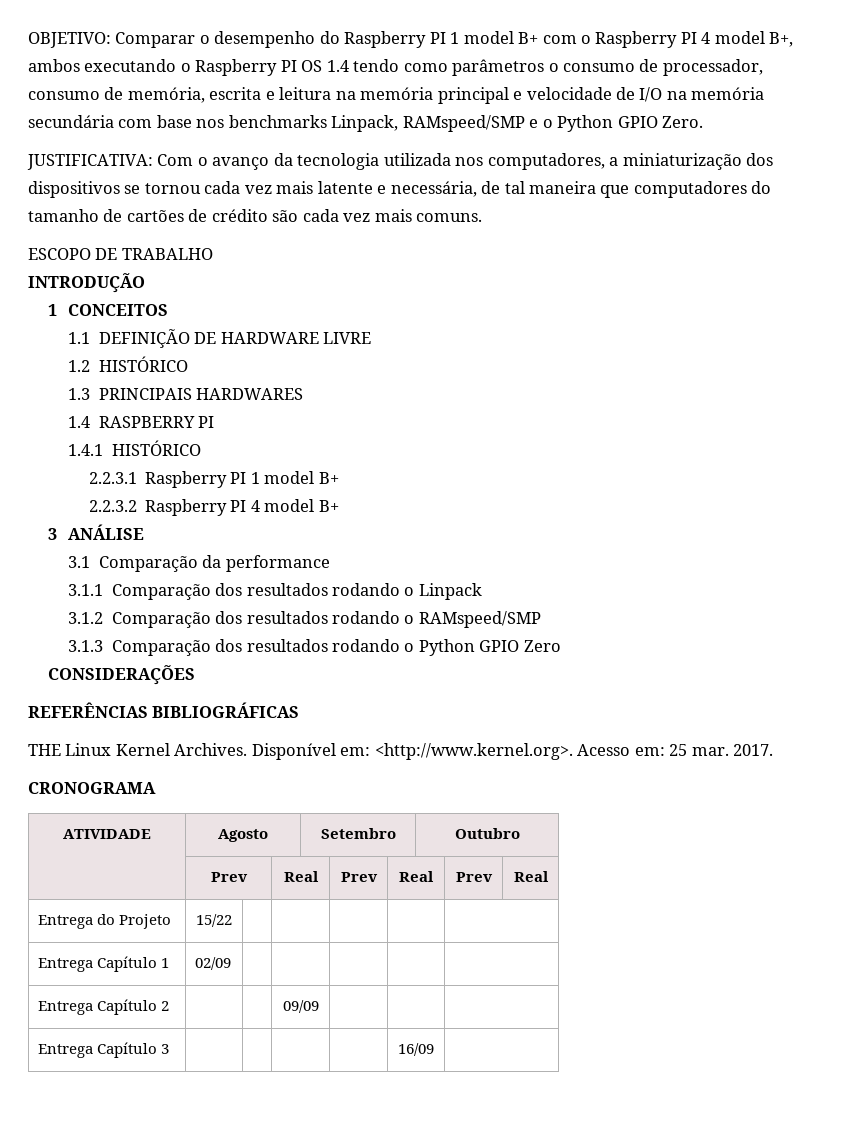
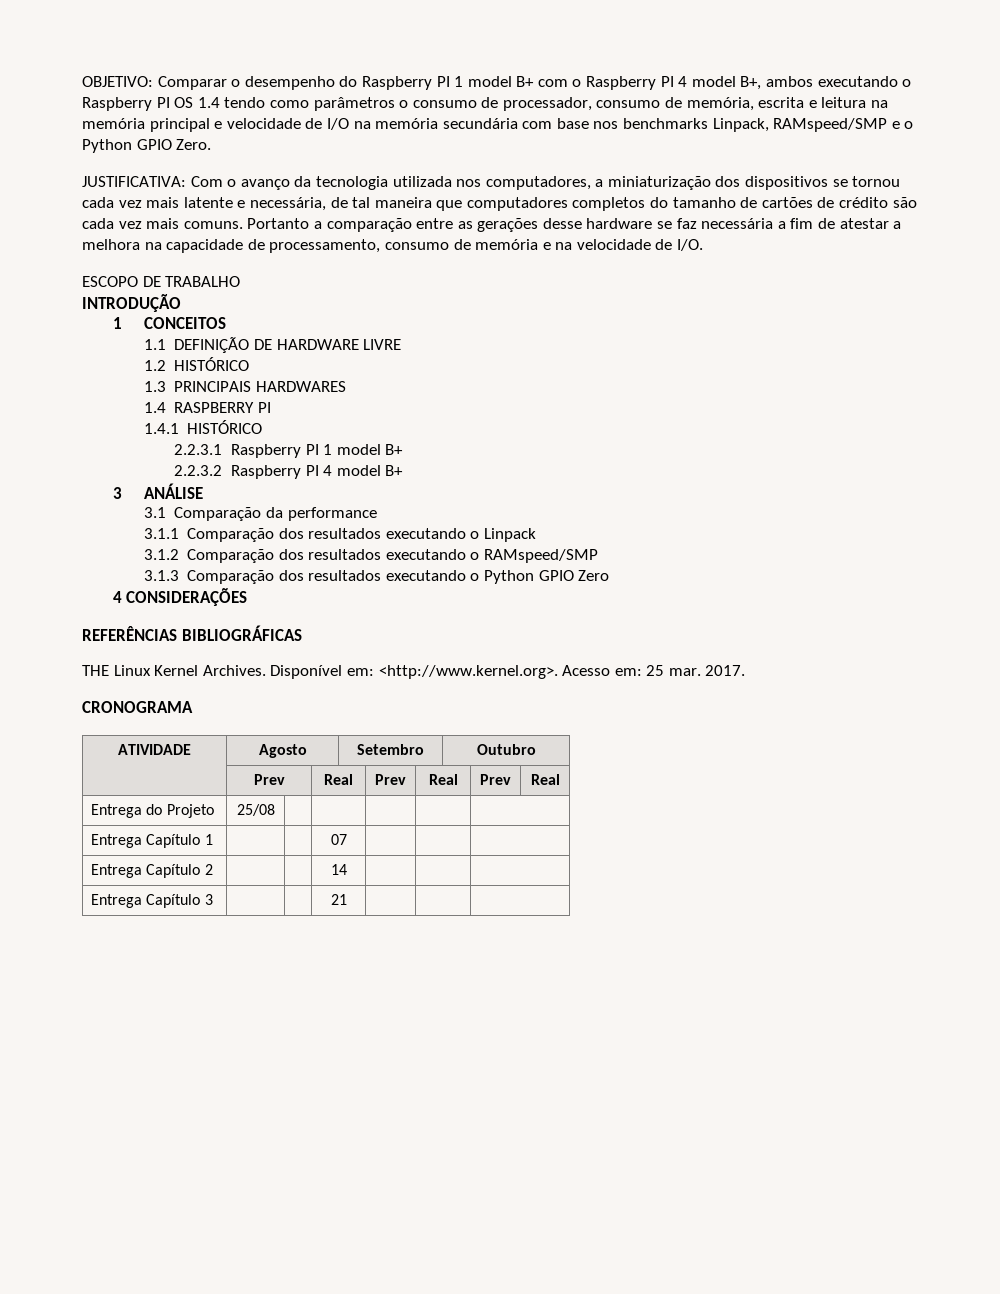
- JUSTIFICATIVA: Com o avanço da tecnologia utilizada nos computadores, a miniaturização dos dispositivos se tornou cada vez mais latente e necessária, de tal maneira que computadores do tamanho de cartões de crédito são cada vez mais comuns.
+ JUSTIFICATIVA: Com o avanço da tecnologia utilizada nos computadores, a miniaturização dos dispositivos se tornou cada vez mais latente e necessária, de tal maneira que computadores completos do tamanho de cartões de crédito são cada vez mais comuns. Portanto a comparação entre as gerações desse hardware se faz necessária a fim de atestar a melhora na capacidade de processamento, consumo de memória e na velocidade de I/O.
- 3.1.1 Comparação dos resultados rodando o Linpack
+ 3.1.1 Comparação dos resultados executando o Linpack
- 3.1.2 Comparação dos resultados rodando o RAMspeed/SMP
+ 3.1.2 Comparação dos resultados executando o RAMspeed/SMP
- 3.1.3 Comparação dos resultados rodando o Python GPIO Zero
+ 3.1.3 Comparação dos resultados executando o Python GPIO Zero
- CONSIDERAÇÕES
+ 4 CONSIDERAÇÕES
- Entrega do Projeto | 15/22 | | | | |
+ Entrega do Projeto | 25/08 | | | | |
- Entrega Capítulo 1 | 02/09 | | | | |
+ Entrega Capítulo 1 | | | 07 | | |
- Entrega Capítulo 2 | | | 09/09 | | |
+ Entrega Capítulo 2 | | | 14 | | |
- Entrega Capítulo 3 | | | | | 16/09 |
+ Entrega Capítulo 3 | | | 21 | | |

